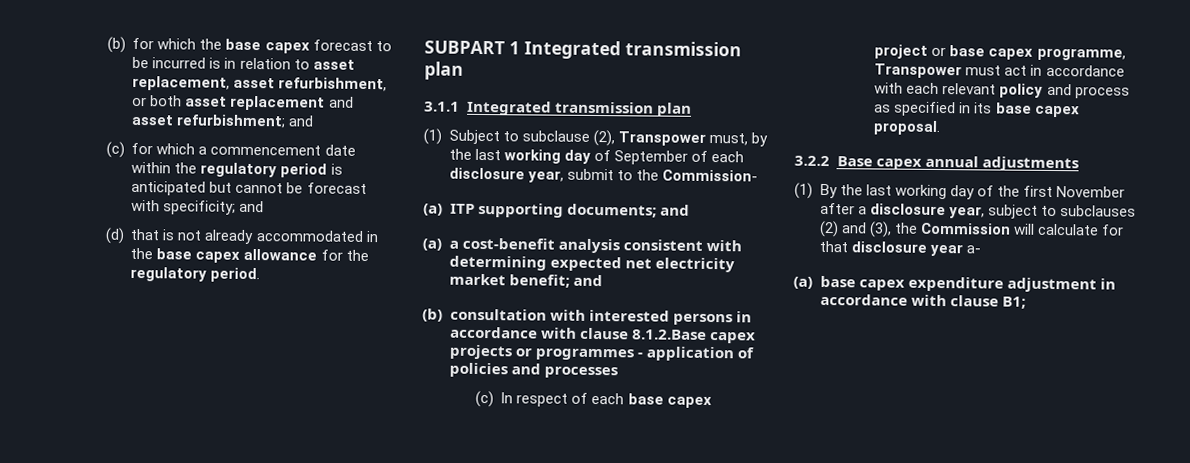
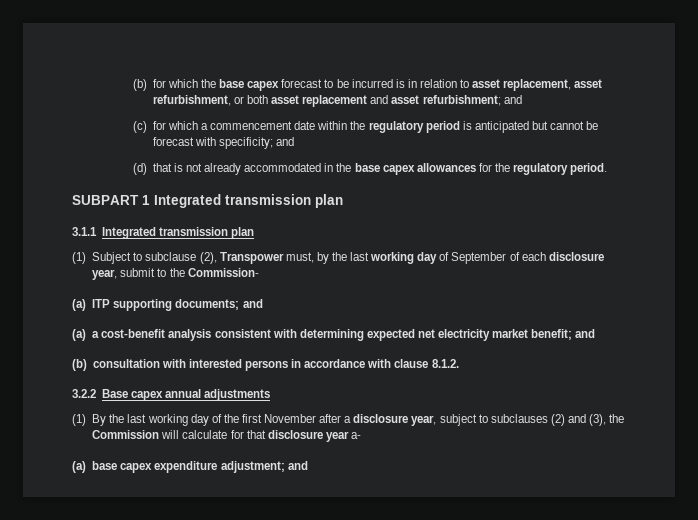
- (d) that is not already accommodated in the base capex allowance for the regulatory period.
+ (d) that is not already accommodated in the base capex allowances for the regulatory period.
- (b) consultation with interested persons in accordance with clause 8.1.2.Base capex projects or programmes - application of policies and processes
- (c) In respect of each base capex project or base capex programme, Transpower must act in accordance with each relevant policy and process as specified in its base capex proposal.
+ (b) consultation with interested persons in accordance with clause 8.1.2.
- (a) base capex expenditure adjustment in accordance with clause B1;
+ (a) base capex expenditure adjustment; and

